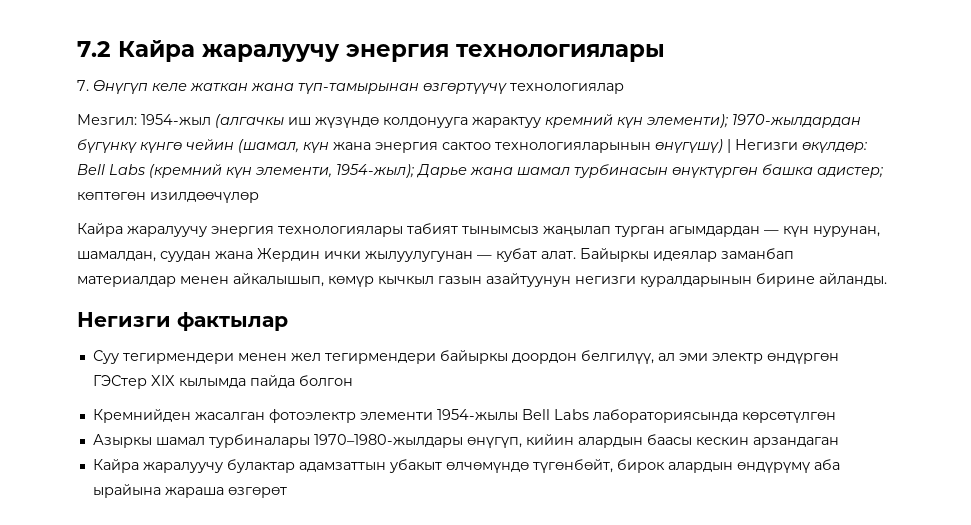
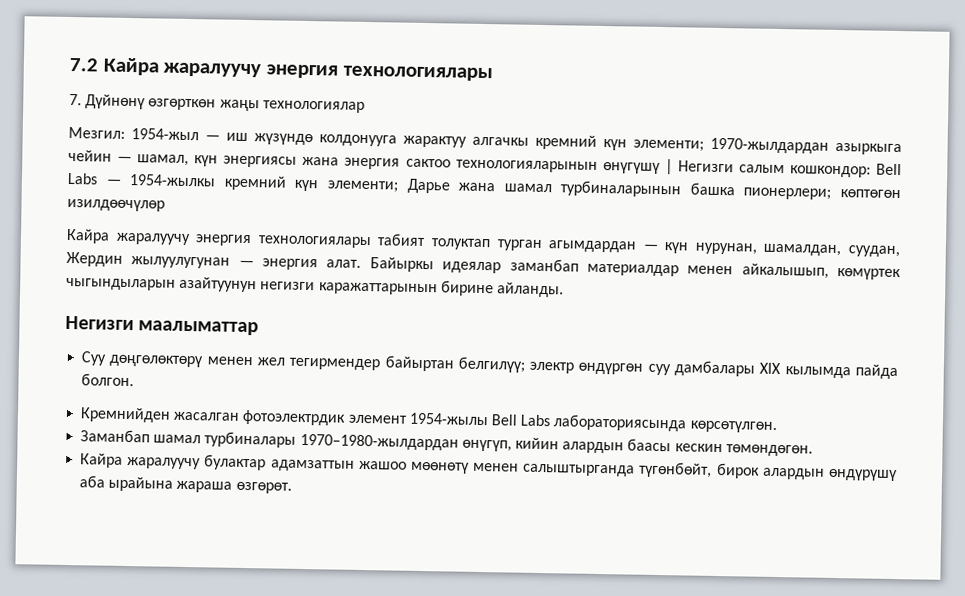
- 7. Өнүгүп келе жаткан жана түп-тамырынан өзгөртүүчү технологиялар
+ 7. Дүйнөнү өзгөрткөн жаңы технологиялар
- Мезгил: 1954-жыл (алгачкы иш жүзүндө колдонууга жарактуу кремний күн элементи); 1970-жылдардан бүгүнкү күнгө чейин (шамал, күн жана энергия сактоо технологияларынын өнүгүшү) | Негизги өкүлдөр: Bell Labs (кремний күн элементи, 1954-жыл); Дарье жана шамал турбинасын өнүктүргөн башка адистер; көптөгөн изилдөөчүлөр
+ Мезгил: 1954-жыл — иш жүзүндө колдонууга жарактуу алгачкы кремний күн элементи; 1970-жылдардан азыркыга чейин — шамал, күн энергиясы жана энергия сактоо технологияларынын өнүгүшү | Негизги салым кошкондор: Bell Labs — 1954-жылкы кремний күн элементи; Дарье жана шамал турбиналарынын башка пионерлери; көптөгөн изилдөөчүлөр
- Кайра жаралуучу энергия технологиялары табият тынымсыз жаңылап турган агымдардан — күн нурунан, шамалдан, суудан жана Жердин ички жылуулугунан — кубат алат.
+ Кайра жаралуучу энергия технологиялары табият толуктап турган агымдардан — күн нурунан, шамалдан, суудан, Жердин жылуулугунан — энергия алат.
- Байыркы идеялар заманбап материалдар менен айкалышып, көмүр кычкыл газын азайтуунун негизги куралдарынын бирине айланды.
+ Байыркы идеялар заманбап материалдар менен айкалышып, көмүртек чыгындыларын азайтуунун негизги каражаттарынын бирине айланды.
- Негизги фактылар
+ Негизги маалыматтар
- Суу тегирмендери менен жел тегирмендери байыркы доордон белгилүү, ал эми электр өндүргөн ГЭСтер XIX кылымда пайда болгон
+ Суу дөңгөлөктөрү менен жел тегирмендер байыртан белгилүү; электр өндүргөн суу дамбалары XIX кылымда пайда болгон.
- Кремнийден жасалган фотоэлектр элементи 1954-жылы Bell Labs лабораториясында көрсөтүлгөн
- Азыркы шамал турбиналары 1970–1980-жылдары өнүгүп, кийин алардын баасы кескин арзандаган
+ Кремнийден жасалган фотоэлектрдик элемент 1954-жылы Bell Labs лабораториясында көрсөтүлгөн.
+ Заманбап шамал турбиналары 1970–1980-жылдардан өнүгүп, кийин алардын баасы кескин төмөндөгөн.
- Кайра жаралуучу булактар адамзаттын убакыт өлчөмүндө түгөнбөйт, бирок алардын өндүрүмү аба ырайына жараша өзгөрөт
+ Кайра жаралуучу булактар адамзаттын жашоо мөөнөтү менен салыштырганда түгөнбөйт, бирок алардын өндүрүшү аба ырайына жараша өзгөрөт.

